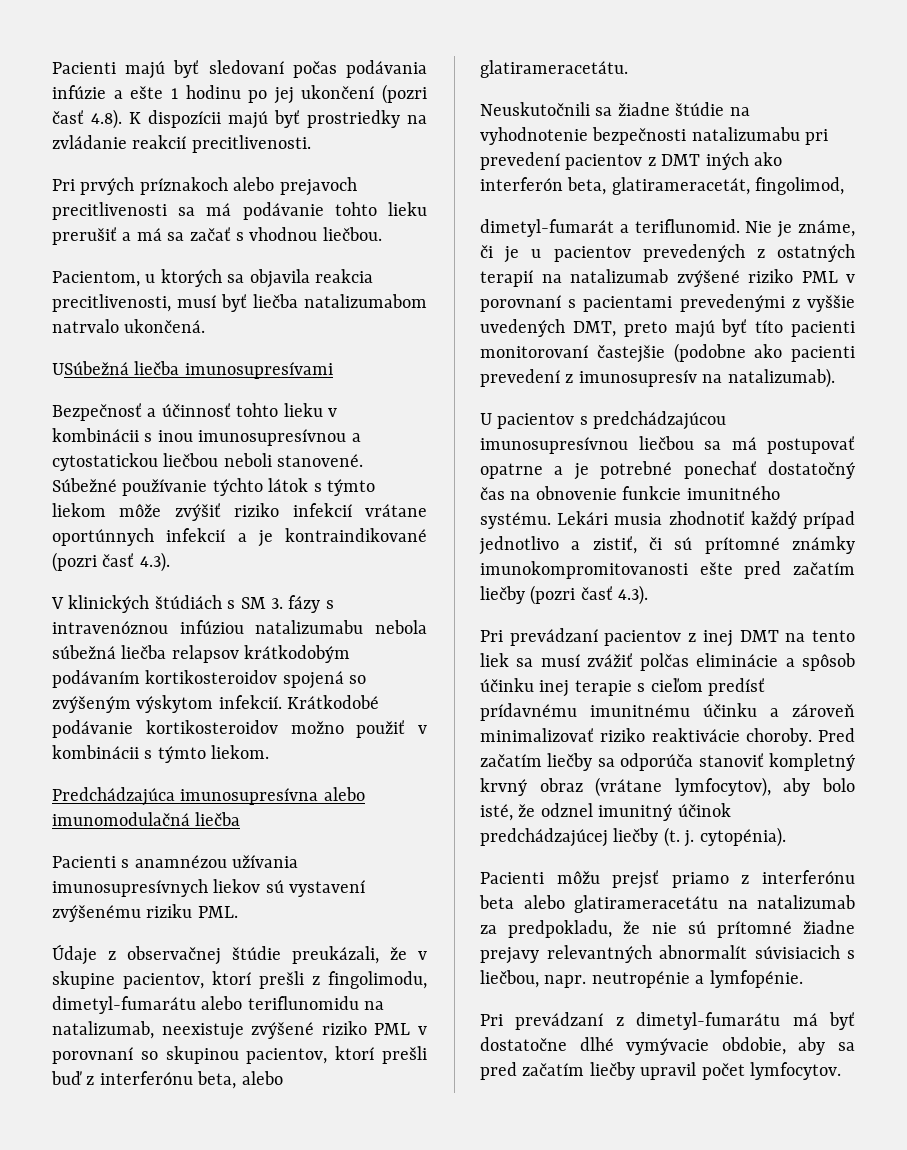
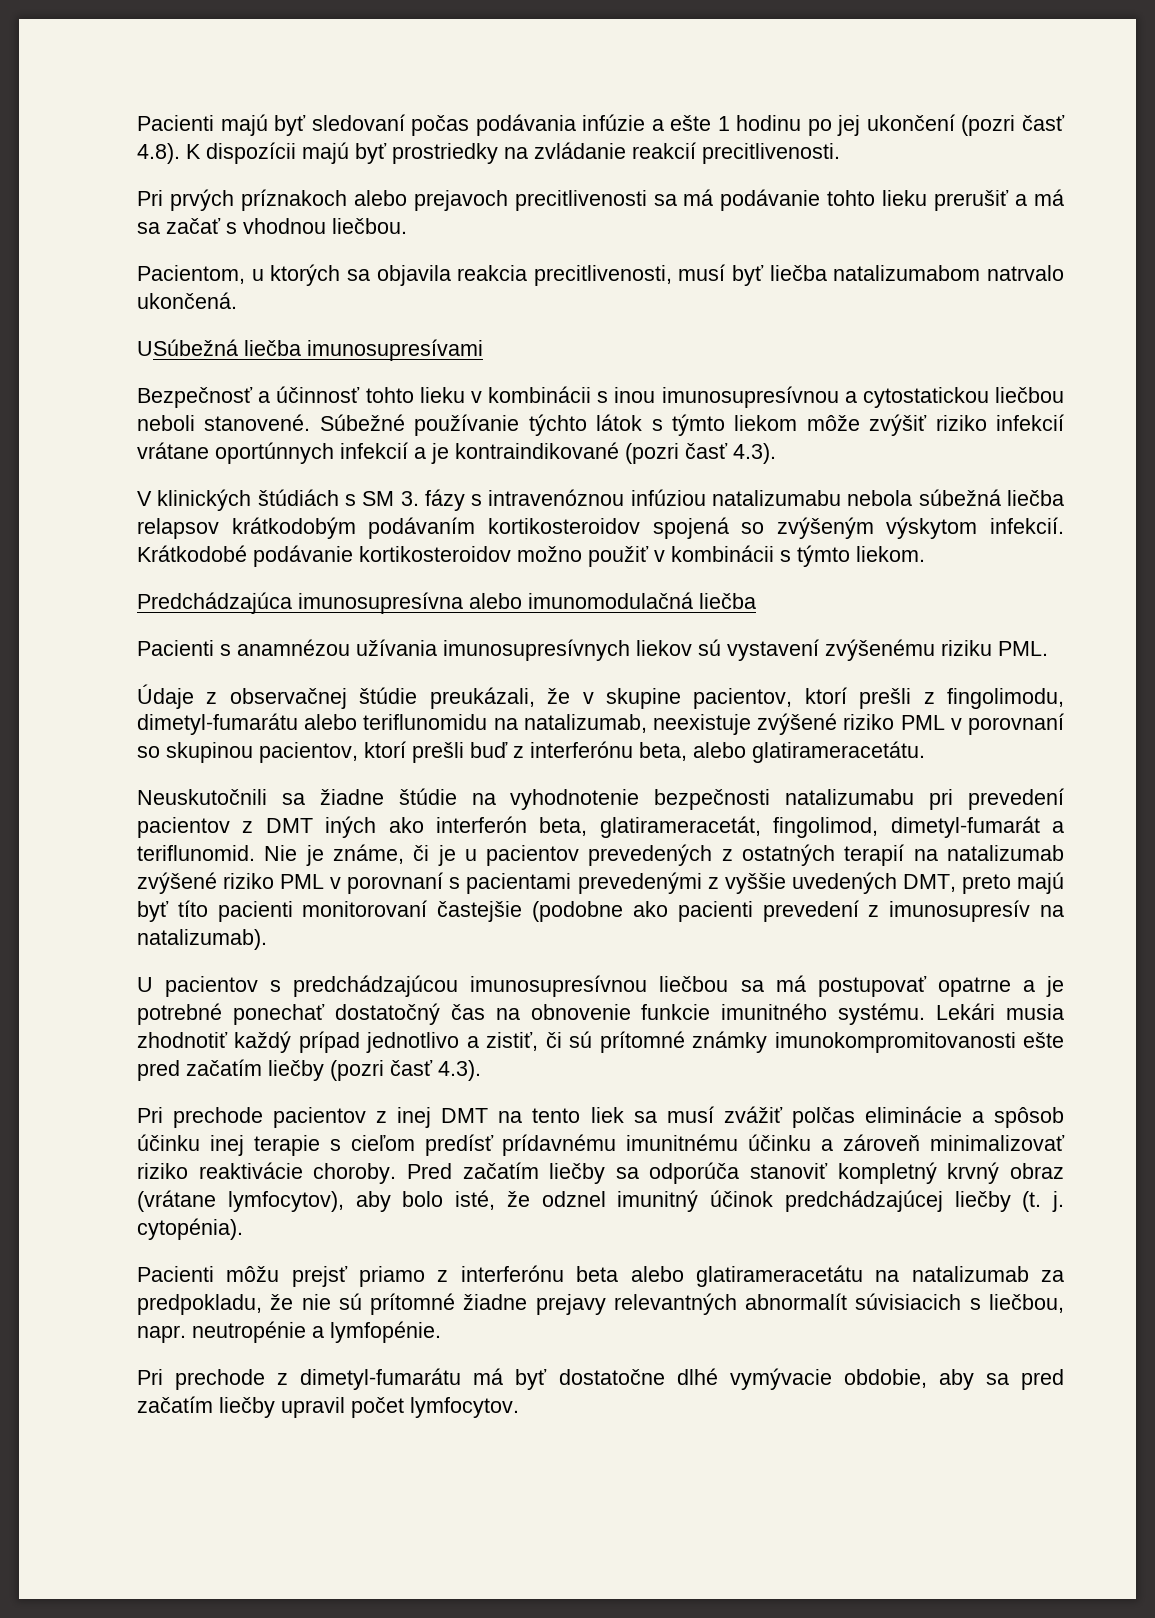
- Neuskutočnili sa žiadne štúdie na vyhodnotenie bezpečnosti natalizumabu pri prevedení pacientov z DMT iných ako interferón beta, glatirameracetát, fingolimod,
- dimetyl-fumarát a teriflunomid.
+ Neuskutočnili sa žiadne štúdie na vyhodnotenie bezpečnosti natalizumabu pri prevedení pacientov z DMT iných ako interferón beta, glatirameracetát, fingolimod, dimetyl-fumarát a teriflunomid.
- Pri prevádzaní pacientov z inej DMT na tento liek sa musí zvážiť polčas eliminácie a spôsob účinku inej terapie s cieľom predísť prídavnému imunitnému účinku a zároveň minimalizovať riziko reaktivácie choroby.
+ Pri prechode pacientov z inej DMT na tento liek sa musí zvážiť polčas eliminácie a spôsob účinku inej terapie s cieľom predísť prídavnému imunitnému účinku a zároveň minimalizovať riziko reaktivácie choroby.
- Pri prevádzaní z dimetyl-fumarátu má byť dostatočne dlhé vymývacie obdobie, aby sa pred začatím liečby upravil počet lymfocytov.
+ Pri prechode z dimetyl-fumarátu má byť dostatočne dlhé vymývacie obdobie, aby sa pred začatím liečby upravil počet lymfocytov.

